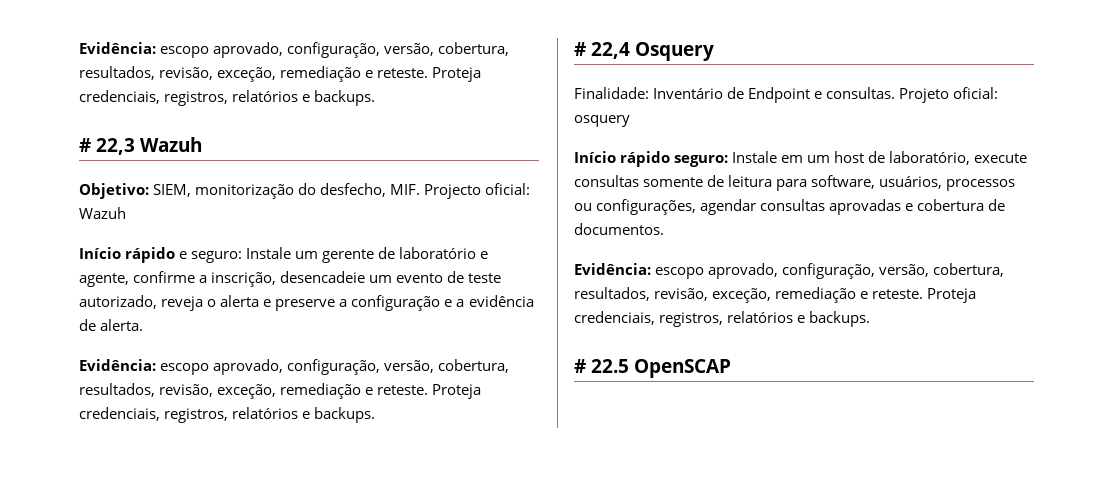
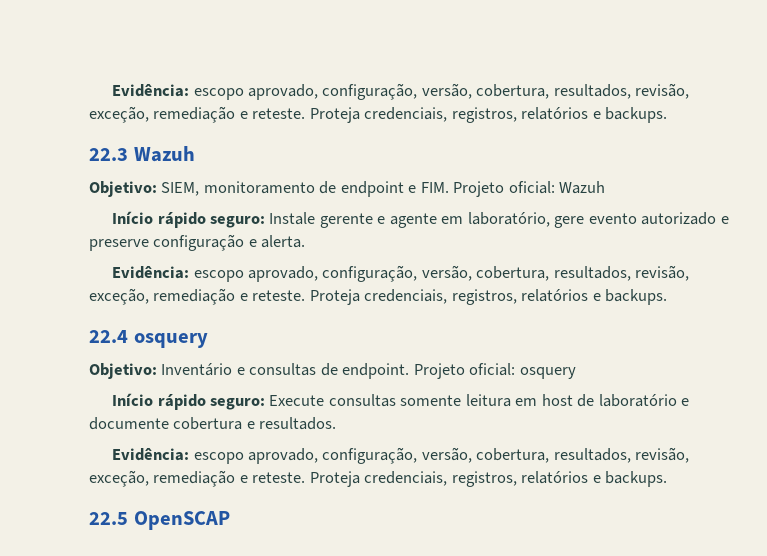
- # 22,3 Wazuh
+ 22.3 Wazuh
- Objetivo: SIEM, monitorização do desfecho, MIF. Projecto oficial: Wazuh
+ Objetivo: SIEM, monitoramento de endpoint e FIM. Projeto oficial: Wazuh
- Início rápido e seguro: Instale um gerente de laboratório e agente, confirme a inscrição, desencadeie um evento de teste autorizado, reveja o alerta e preserve a configuração e a evidência de alerta.
+ Início rápido seguro: Instale gerente e agente em laboratório, gere evento autorizado e preserve configuração e alerta.
- # 22,4 Osquery
- Finalidade: Inventário de Endpoint e consultas.
+ 22.4 osquery
+ Objetivo: Inventário e consultas de endpoint.
- Início rápido seguro: Instale em um host de laboratório, execute consultas somente de leitura para software, usuários, processos ou configurações, agendar consultas aprovadas e cobertura de documentos.
+ Início rápido seguro: Execute consultas somente leitura em host de laboratório e documente cobertura e resultados.
- # 22.5 OpenSCAP
+ 22.5 OpenSCAP

